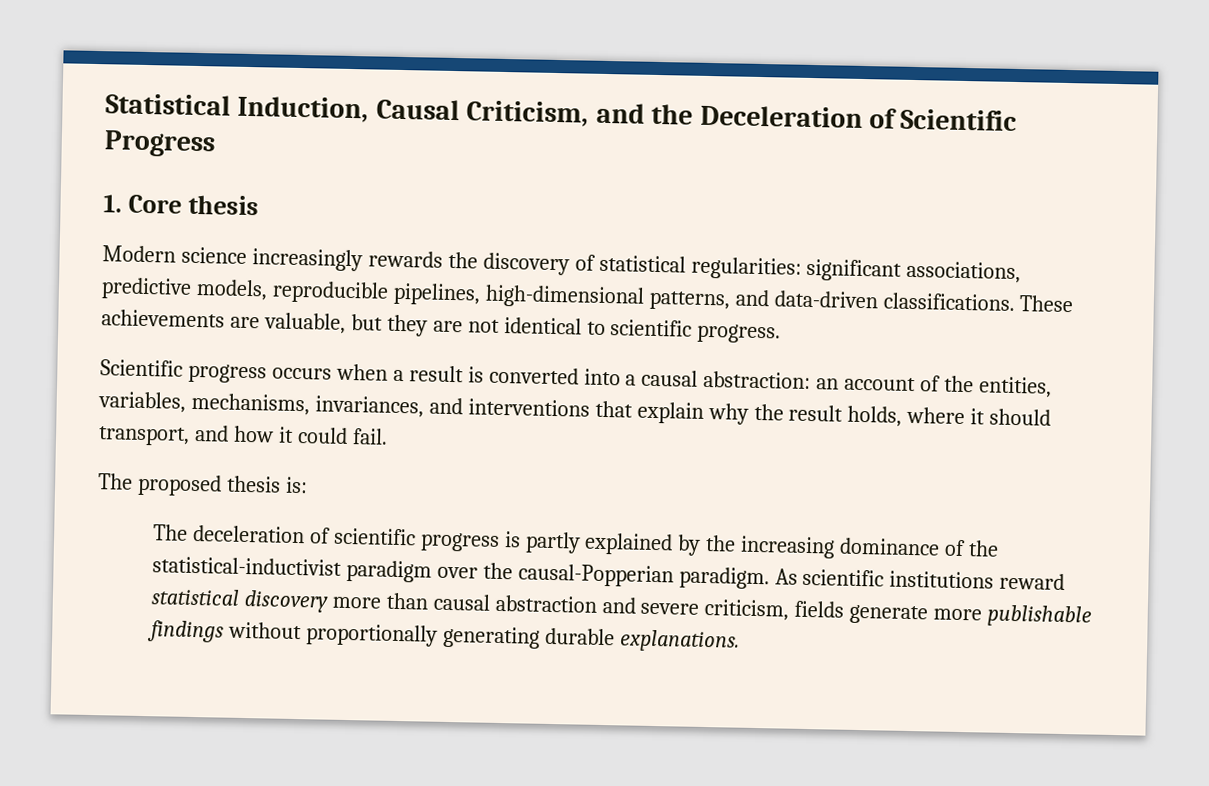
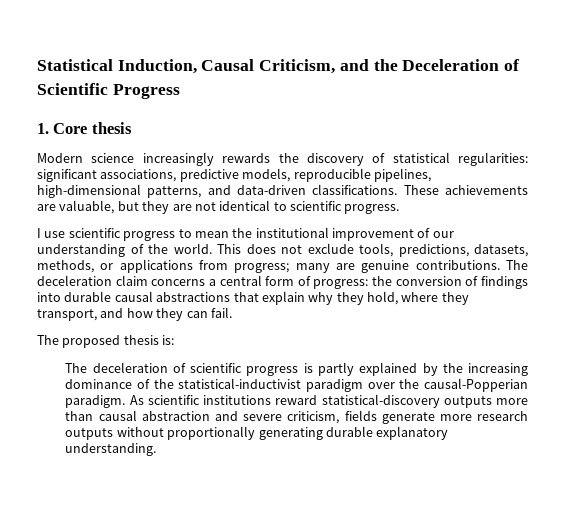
- Scientific progress occurs when a result is converted into a causal abstraction: an account of the entities, variables, mechanisms, invariances, and interventions that explain why the result holds, where it should transport, and how it could fail.
+ I use scientific progress to mean the institutional improvement of our understanding of the world. This does not exclude tools, predictions, datasets, methods, or applications from progress; many are genuine contributions. The deceleration claim concerns a central form of progress: the conversion of findings into durable causal abstractions that explain why they hold, where they transport, and how they can fail.
- As scientific institutions reward statistical discovery more than causal abstraction and severe criticism, fields generate more publishable findings without proportionally generating durable explanations.
+ As scientific institutions reward statistical-discovery outputs more than causal abstraction and severe criticism, fields generate more research outputs without proportionally generating durable explanatory understanding.

